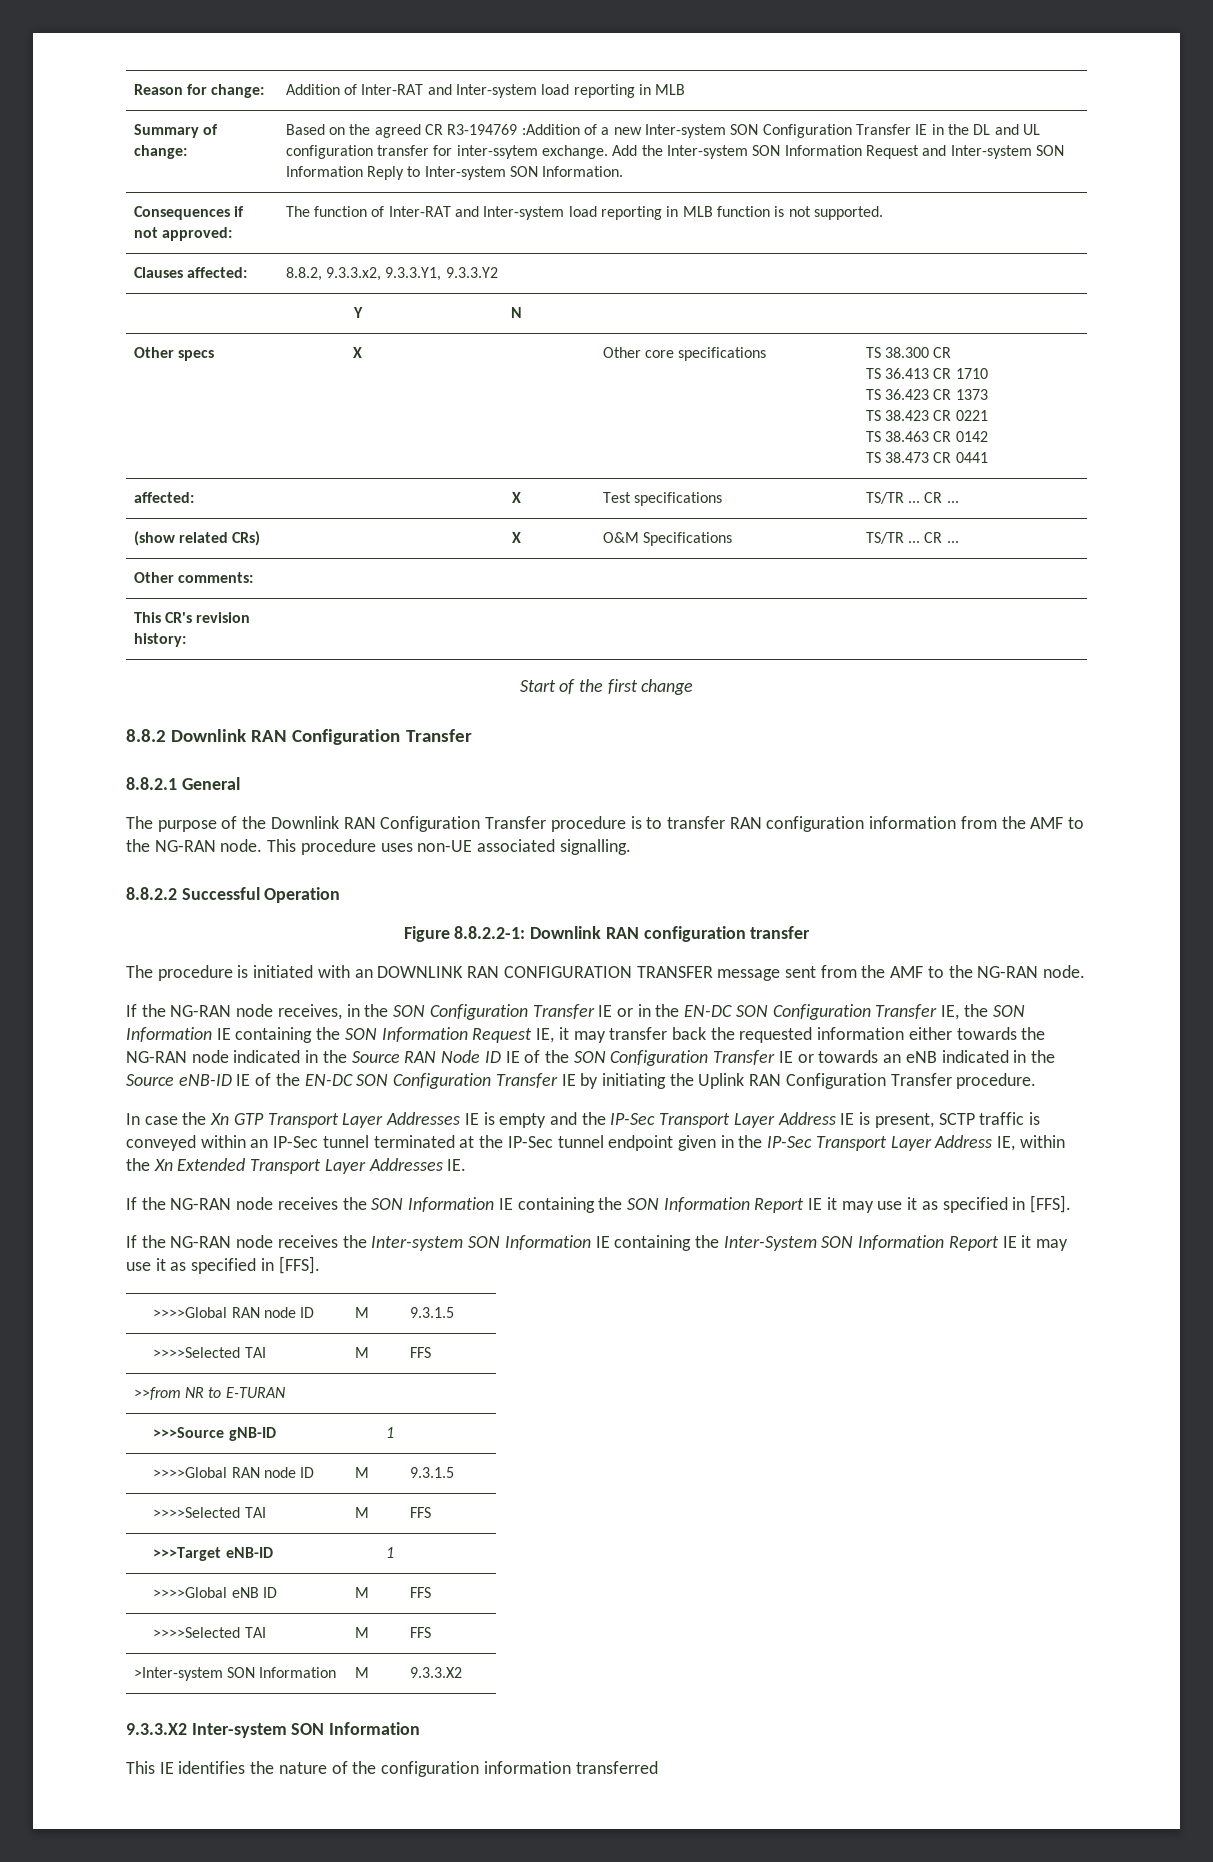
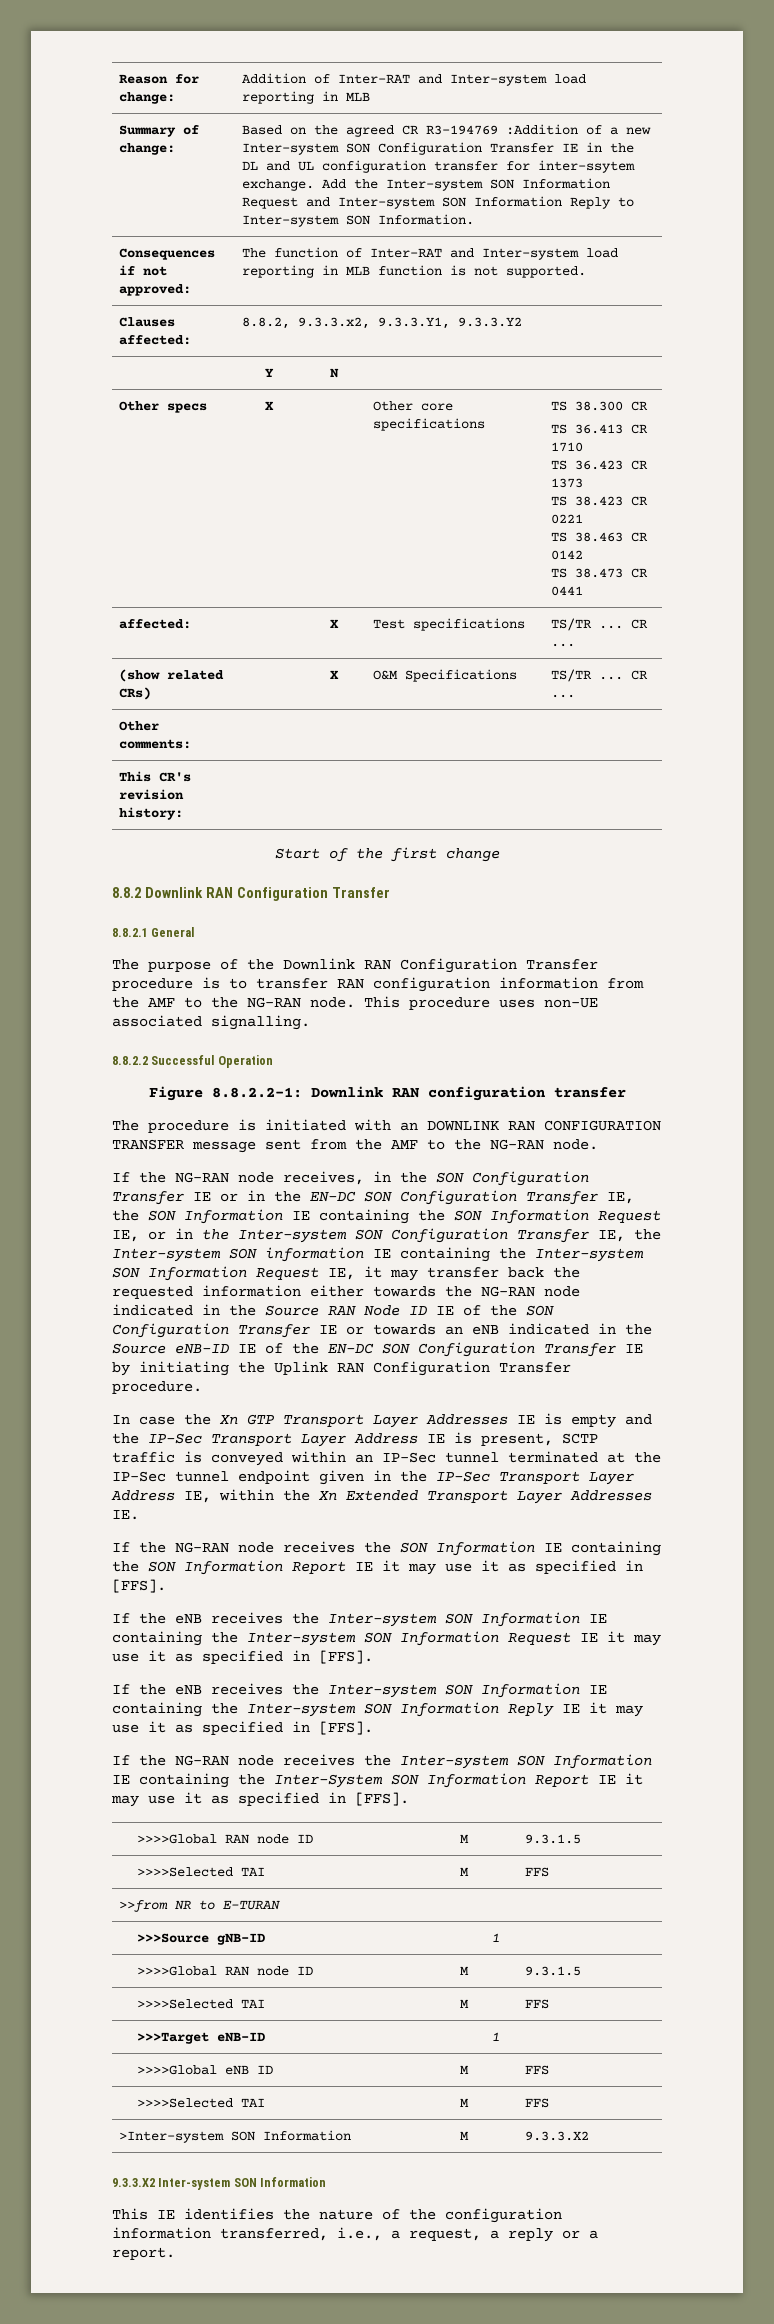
- If the NG-RAN node receives, in the SON Configuration Transfer IE or in the EN-DC SON Configuration Transfer IE, the SON Information IE containing the SON Information Request IE, it may transfer back the requested information either towards the NG-RAN node indicated in the Source RAN Node ID IE of the SON Configuration Transfer IE or towards an eNB indicated in the Source eNB-ID IE of the EN-DC SON Configuration Transfer IE by initiating the Uplink RAN Configuration Transfer procedure.
+ If the NG-RAN node receives, in the SON Configuration Transfer IE or in the EN-DC SON Configuration Transfer IE, the SON Information IE containing the SON Information Request IE, or in the Inter-system SON Configuration Transfer IE, the Inter-system SON information IE containing the Inter-system SON Information Request IE, it may transfer back the requested information either towards the NG-RAN node indicated in the Source RAN Node ID IE of the SON Configuration Transfer IE or towards an eNB indicated in the Source eNB-ID IE of the EN-DC SON Configuration Transfer IE by initiating the Uplink RAN Configuration Transfer procedure.
+ If the eNB receives the Inter-system SON Information IE containing the Inter-system SON Information Request IE it may use it as specified in [FFS].
+ If the eNB receives the Inter-system SON Information IE containing the Inter-system SON Information Reply IE it may use it as specified in [FFS].
- This IE identifies the nature of the configuration information transferred
+ This IE identifies the nature of the configuration information transferred, i.e., a request, a reply or a report.

